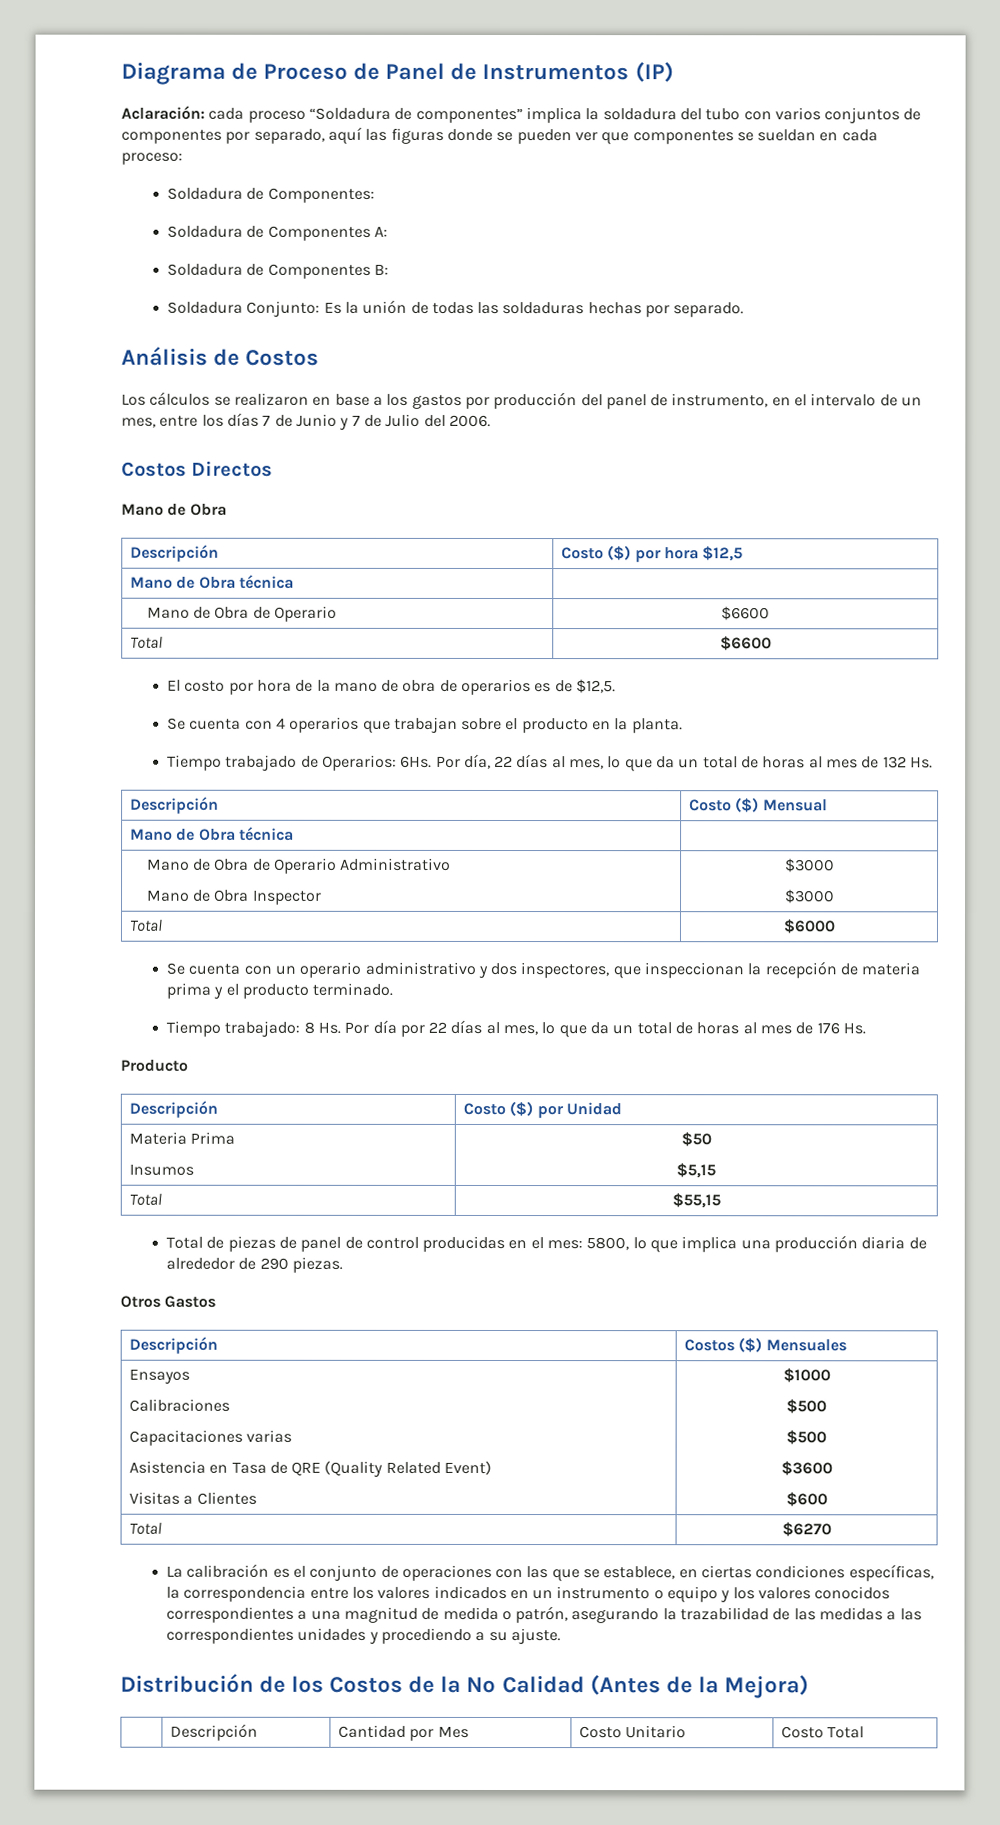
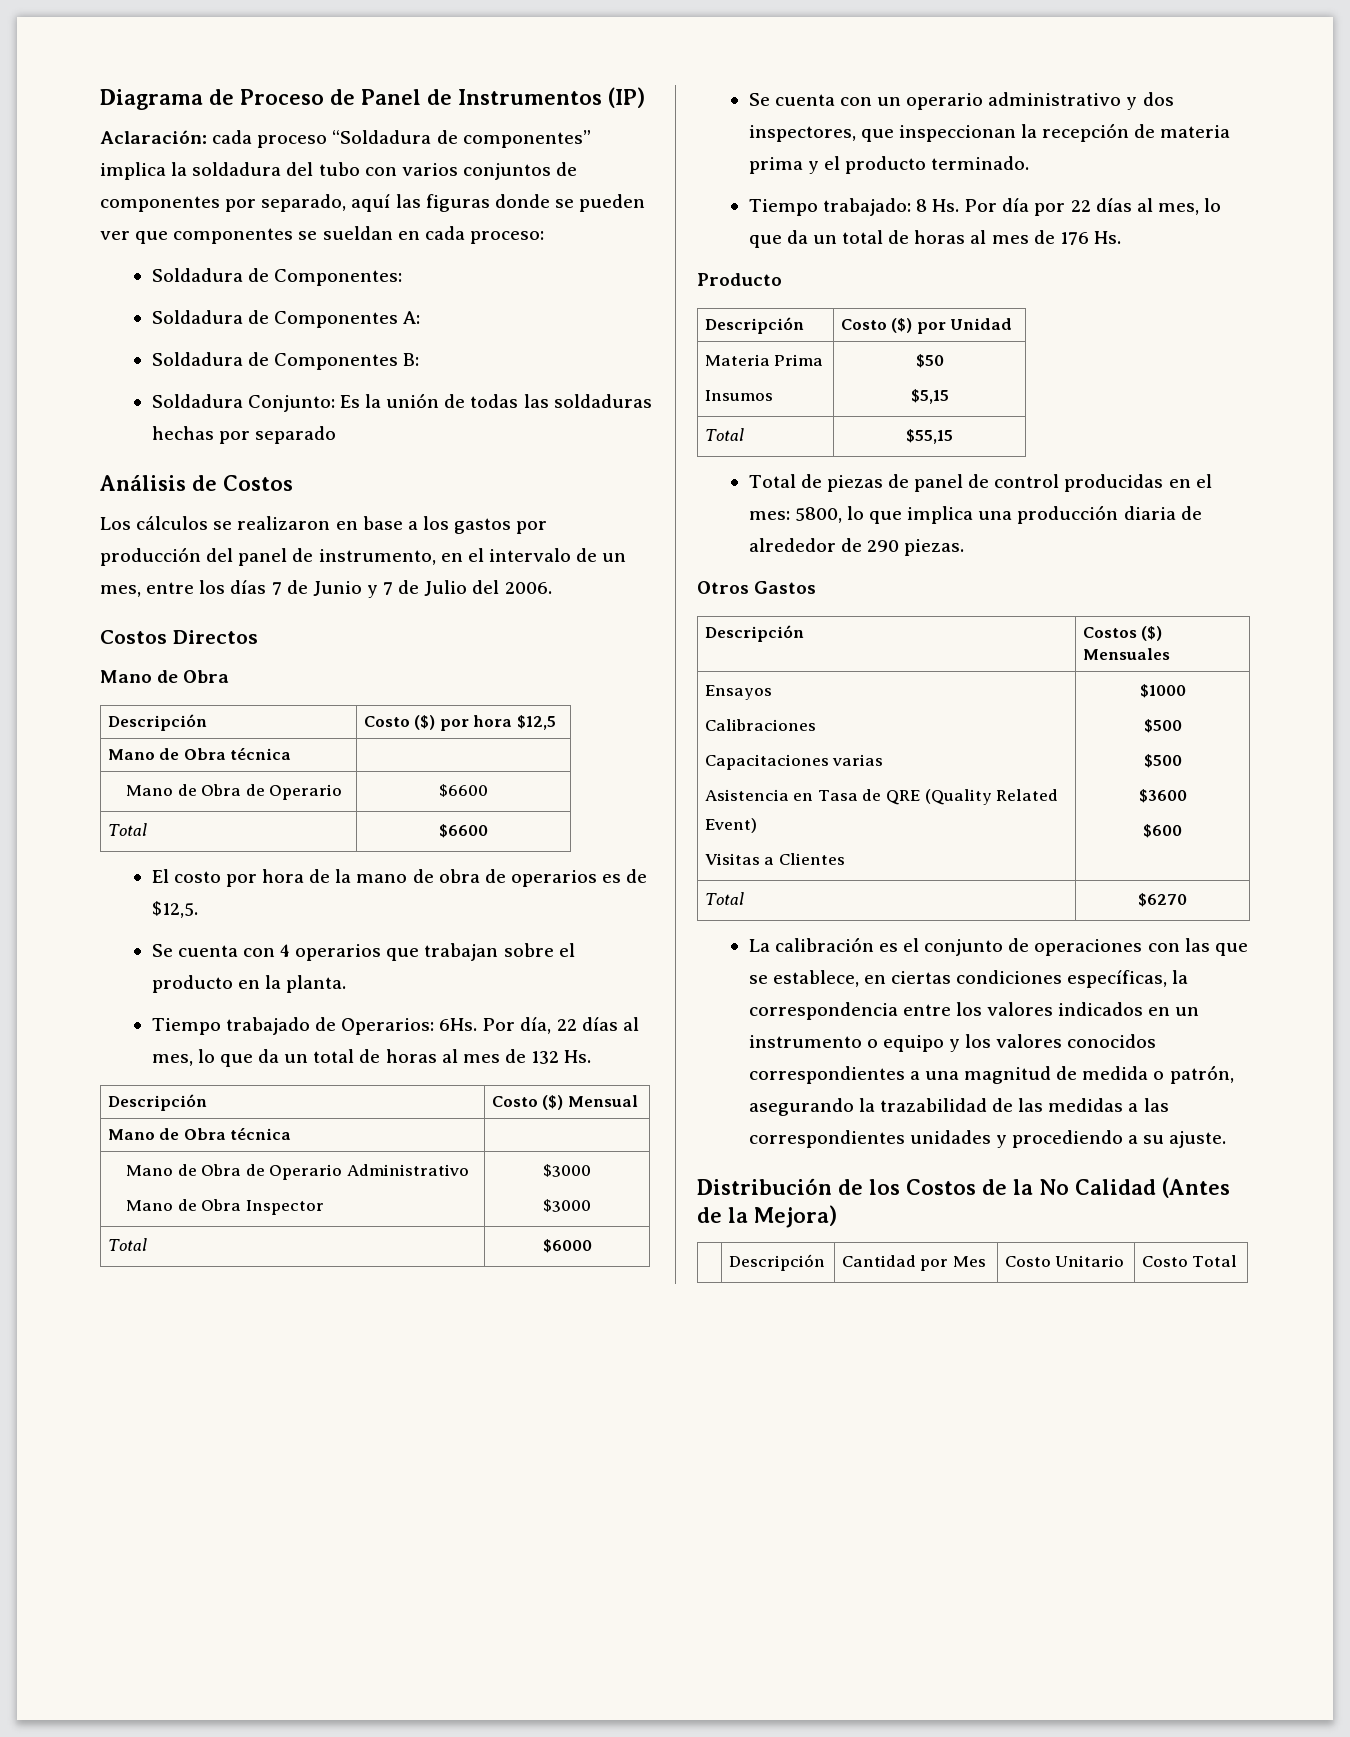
- Soldadura Conjunto: Es la unión de todas las soldaduras hechas por separado.
+ Soldadura Conjunto: Es la unión de todas las soldaduras hechas por separado

